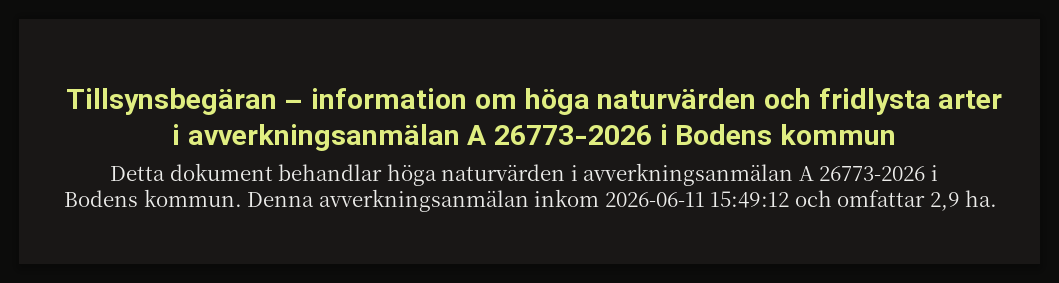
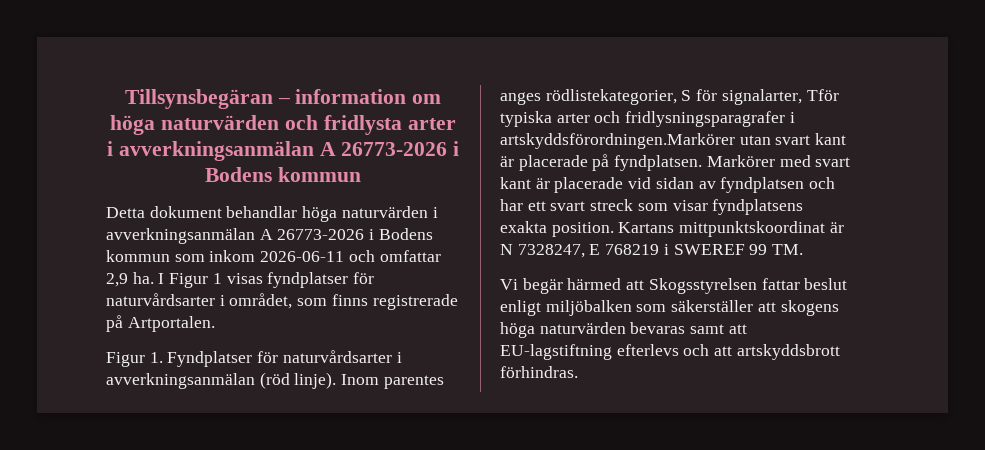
- Detta dokument behandlar höga naturvärden i avverkningsanmälan A 26773-2026 i Bodens kommun. Denna avverkningsanmälan inkom 2026-06-11 15:49:12 och omfattar 2,9 ha.
+ Detta dokument behandlar höga naturvärden i avverkningsanmälan A 26773-2026 i Bodens kommun som inkom 2026-06-11 och omfattar 2,9 ha.
+ I Figur 1 visas fyndplatser för naturvårdsarter i området, som finns registrerade på Artportalen.
+ Figur 1. Fyndplatser för naturvårdsarter i avverkningsanmälan (röd linje). Inom parentes anges rödlistekategorier, S för signalarter, Tför typiska arter och fridlysningsparagrafer i artskyddsförordningen.Markörer utan svart kant är placerade på fyndplatsen. Markörer med svart kant är placerade vid sidan av fyndplatsen och har ett svart streck som visar fyndplatsens exakta position. Kartans mittpunktskoordinat är N 7328247, E 768219 i SWEREF 99 TM.
+ Vi begär härmed att Skogsstyrelsen fattar beslut enligt miljöbalken som säkerställer att skogens höga naturvärden bevaras samt att EU-lagstiftning efterlevs och att artskyddsbrott förhindras.

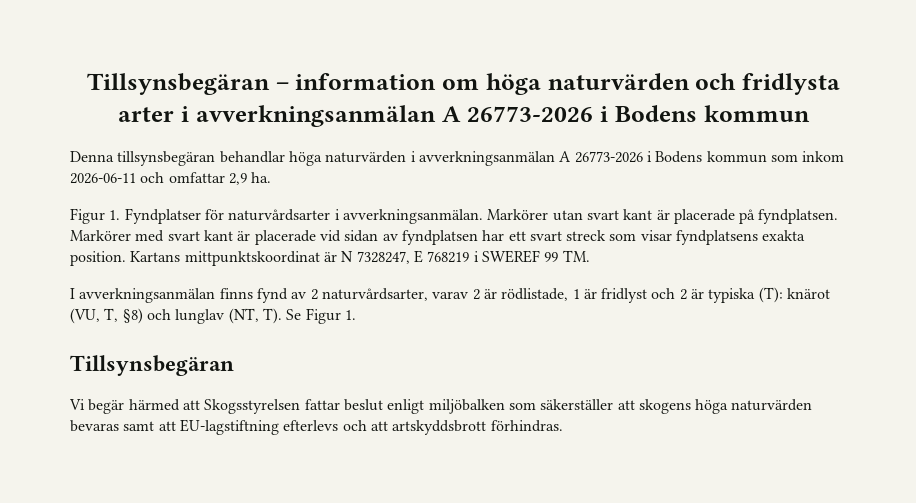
- Detta dokument behandlar höga naturvärden i avverkningsanmälan A 26773-2026 i Bodens kommun som inkom 2026-06-11 och omfattar 2,9 ha. I Figur 1 visas fyndplatser för naturvårdsarter i området, som finns registrerade på Artportalen.
+ Denna tillsynsbegäran behandlar höga naturvärden i avverkningsanmälan A 26773-2026 i Bodens kommun som inkom 2026-06-11 och omfattar 2,9 ha.
- Figur 1. Fyndplatser för naturvårdsarter i avverkningsanmälan (röd linje). Inom parentes anges rödlistekategorier, S för signalarter, Tför typiska arter och fridlysningsparagrafer i artskyddsförordningen.Markörer utan svart kant är placerade på fyndplatsen.
+ Figur 1. Fyndplatser för naturvårdsarter i avverkningsanmälan. Markörer utan svart kant är placerade på fyndplatsen.
- Markörer med svart kant är placerade vid sidan av fyndplatsen och har ett svart streck som visar fyndplatsens exakta position.
+ Markörer med svart kant är placerade vid sidan av fyndplatsen har ett svart streck som visar fyndplatsens exakta position.
+ I avverkningsanmälan finns fynd av 2 naturvårdsarter, varav 2 är rödlistade, 1 är fridlyst och 2 är typiska (T): knärot (VU, T, §8) och lunglav (NT, T). Se Figur 1.
+ Tillsynsbegäran

